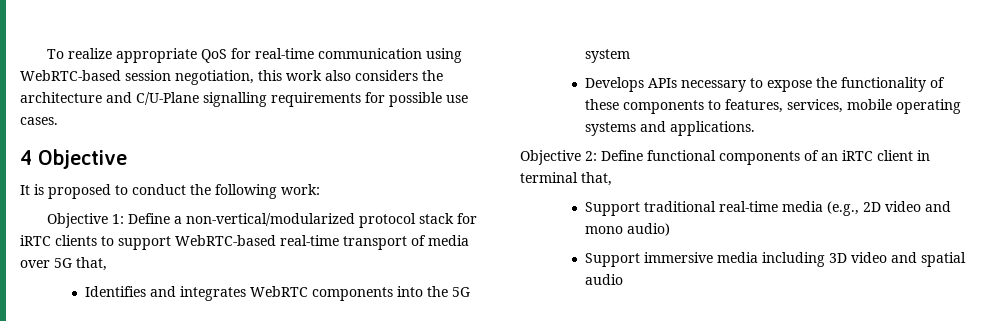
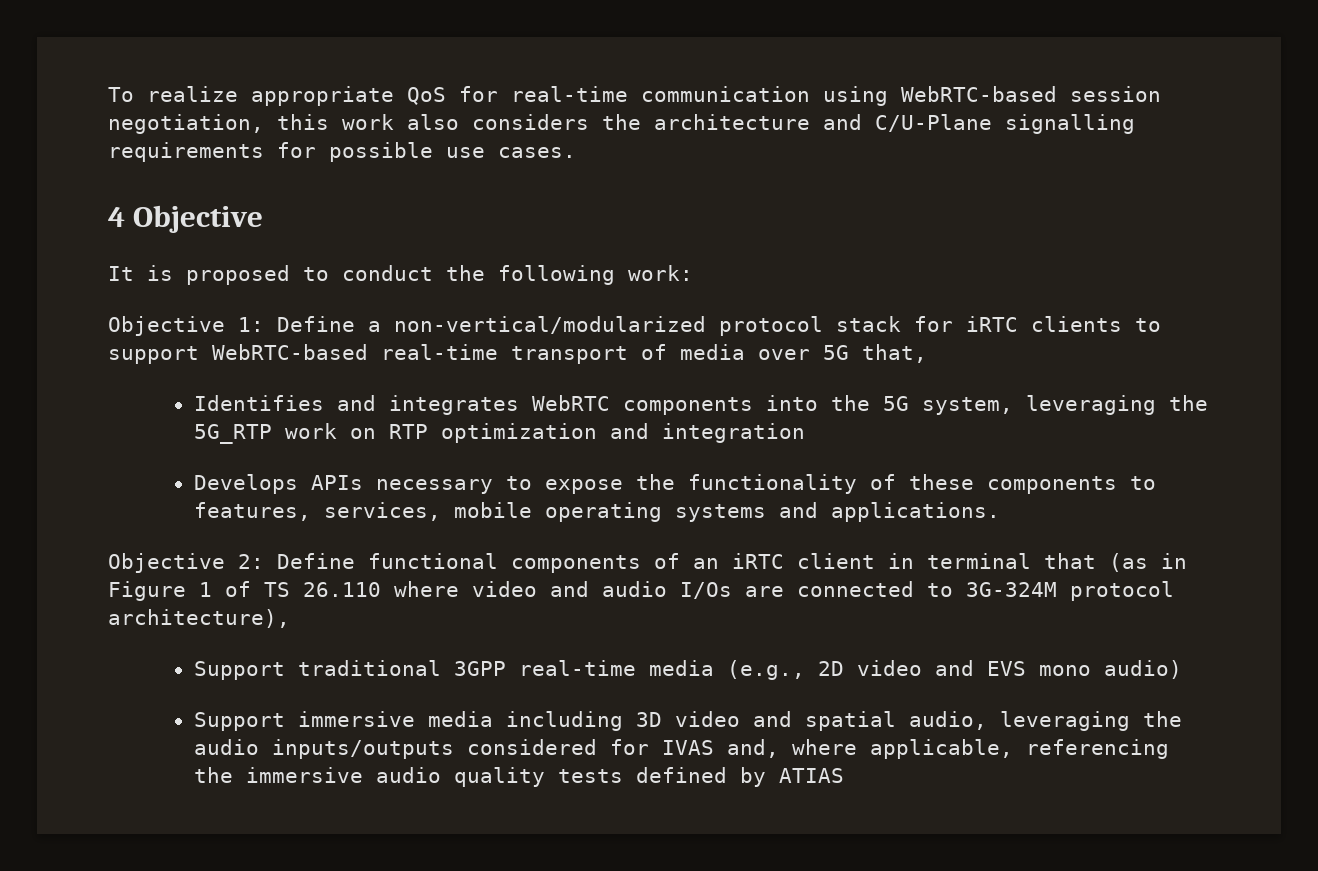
- Identifies and integrates WebRTC components into the 5G system
+ Identifies and integrates WebRTC components into the 5G system, leveraging the 5G_RTP work on RTP optimization and integration
- Objective 2: Define functional components of an iRTC client in terminal that,
+ Objective 2: Define functional components of an iRTC client in terminal that (as in Figure 1 of TS 26.110 where video and audio I/Os are connected to 3G-324M protocol architecture),
- Support traditional real-time media (e.g., 2D video and mono audio)
+ Support traditional 3GPP real-time media (e.g., 2D video and EVS mono audio)
- Support immersive media including 3D video and spatial audio
+ Support immersive media including 3D video and spatial audio, leveraging the audio inputs/outputs considered for IVAS and, where applicable, referencing the immersive audio quality tests defined by ATIAS

